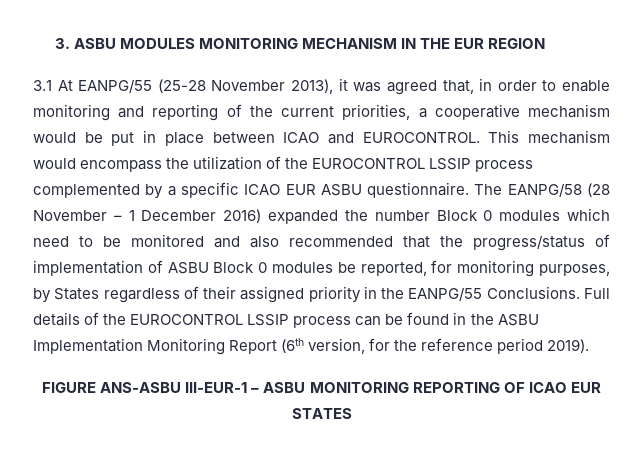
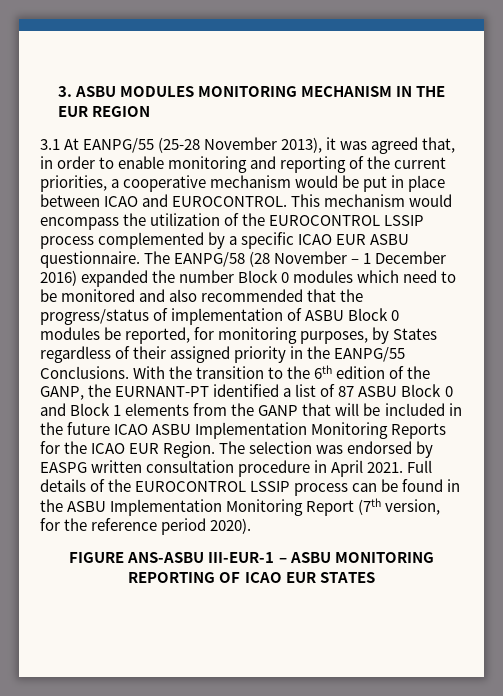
+ With the transition to the 6th edition of the GANP, the EURNANT-PT identified a list of 87 ASBU Block 0 and Block 1 elements from the GANP that will be included in the future ICAO ASBU Implementation Monitoring Reports for the ICAO EUR Region. The selection was endorsed by EASPG written consultation procedure in April 2021.
- Full details of the EUROCONTROL LSSIP process can be found in the ASBU Implementation Monitoring Report (6th version, for the reference period 2019).
+ Full details of the EUROCONTROL LSSIP process can be found in the ASBU Implementation Monitoring Report (7th version, for the reference period 2020).

